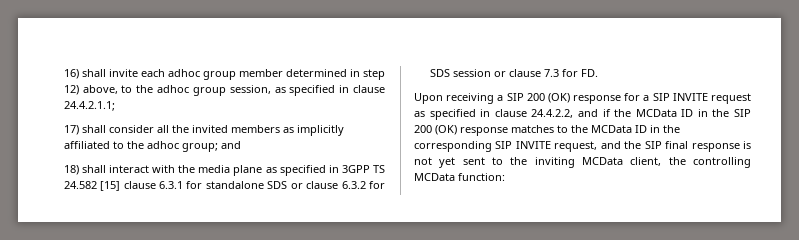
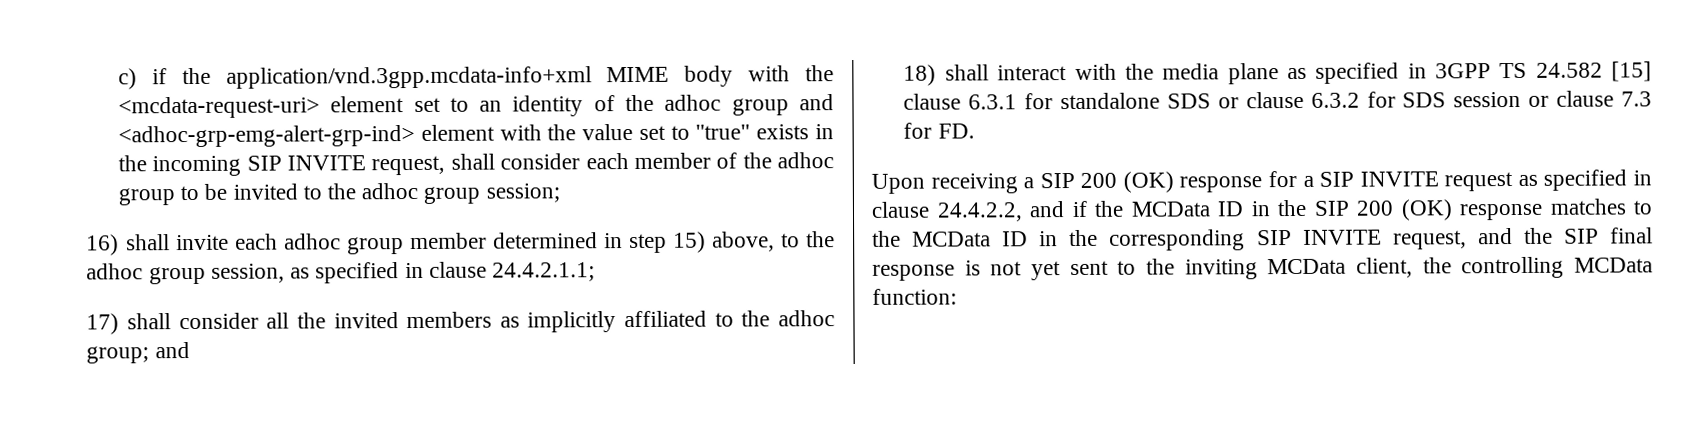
+ c) if the application/vnd.3gpp.mcdata-info+xml MIME body with the <mcdata-request-uri> element set to an identity of the adhoc group and <adhoc-grp-emg-alert-grp-ind> element with the value set to "true" exists in the incoming SIP INVITE request, shall consider each member of the adhoc group to be invited to the adhoc group session;
- 16) shall invite each adhoc group member determined in step 12) above, to the adhoc group session, as specified in clause 24.4.2.1.1;
+ 16) shall invite each adhoc group member determined in step 15) above, to the adhoc group session, as specified in clause 24.4.2.1.1;

